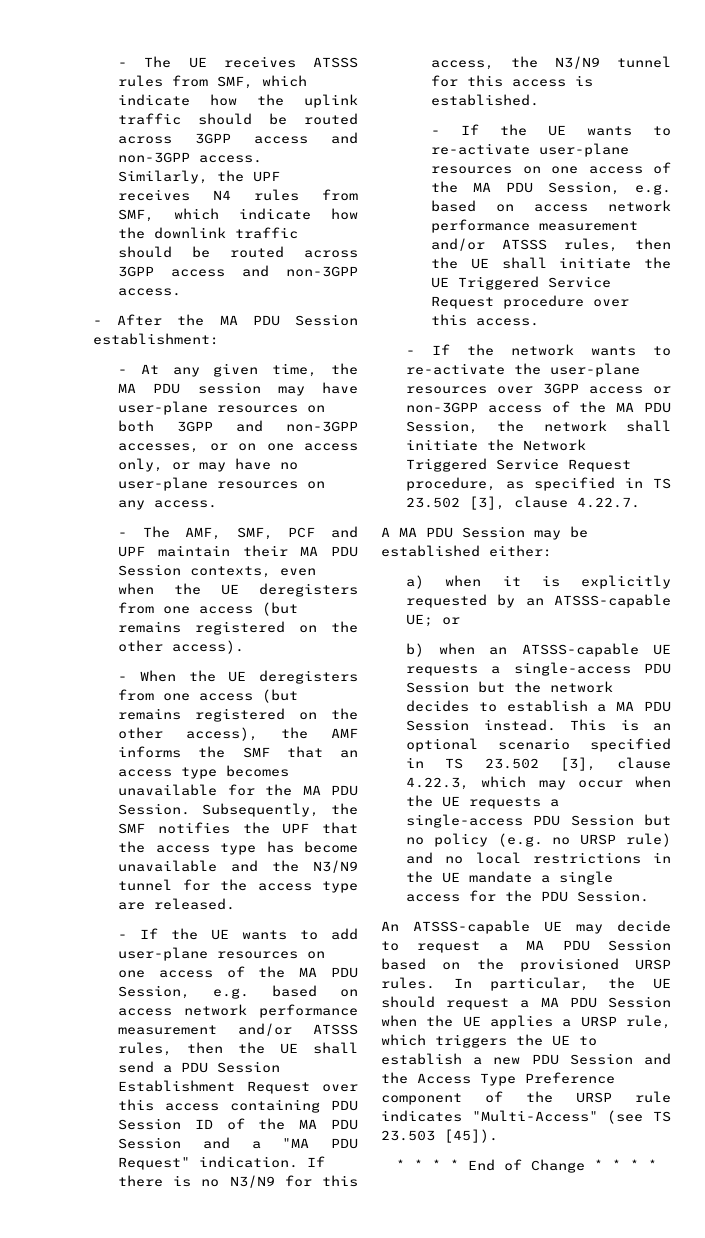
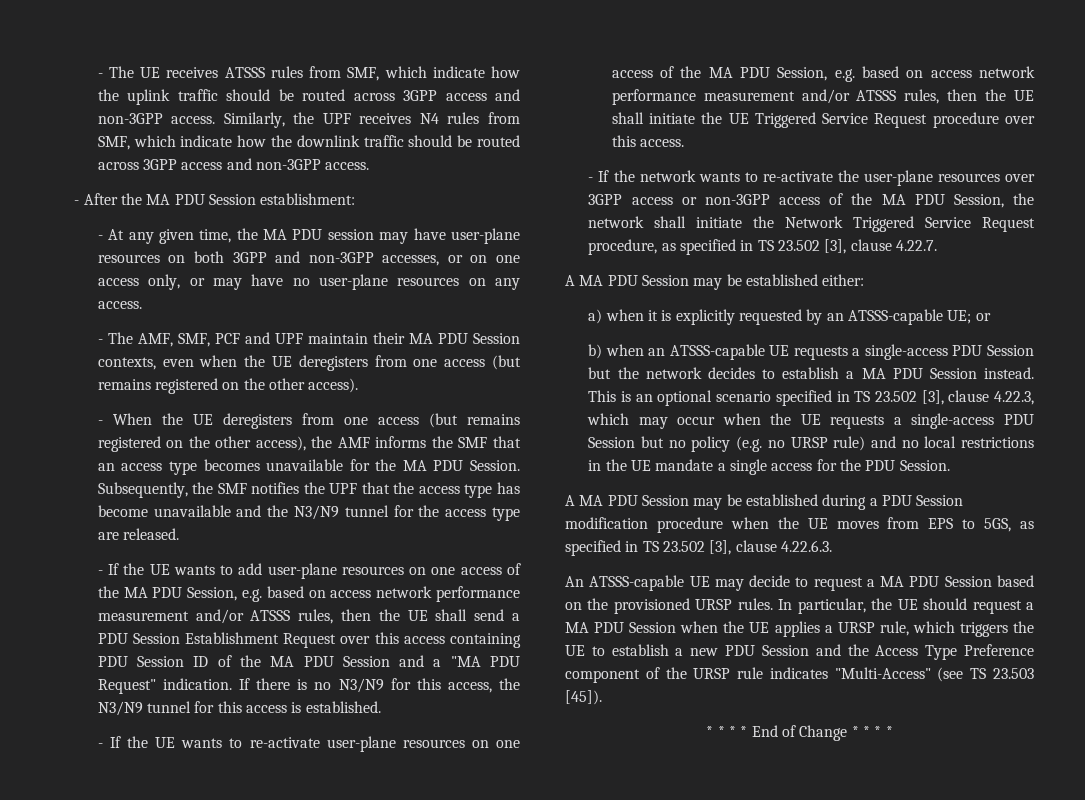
+ A MA PDU Session may be established during a PDU Session modification procedure when the UE moves from EPS to 5GS, as specified in TS 23.502 [3], clause 4.22.6.3.

